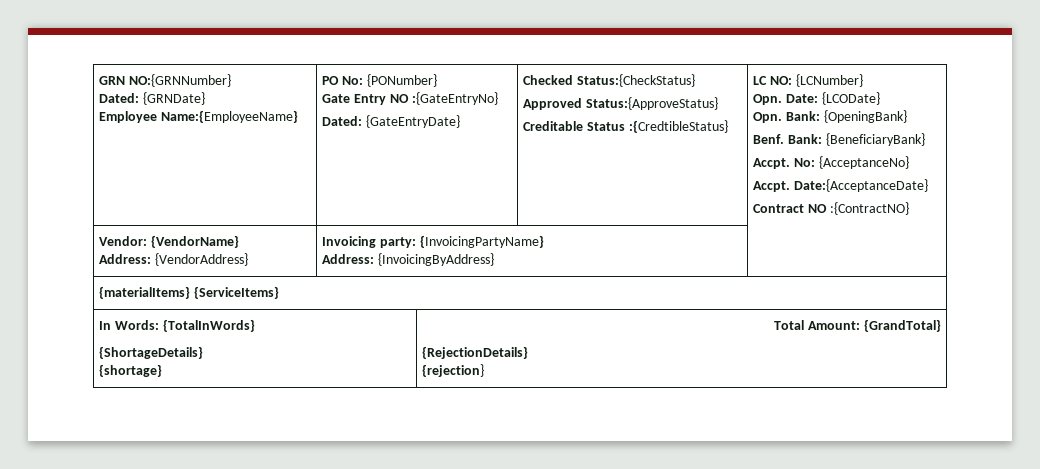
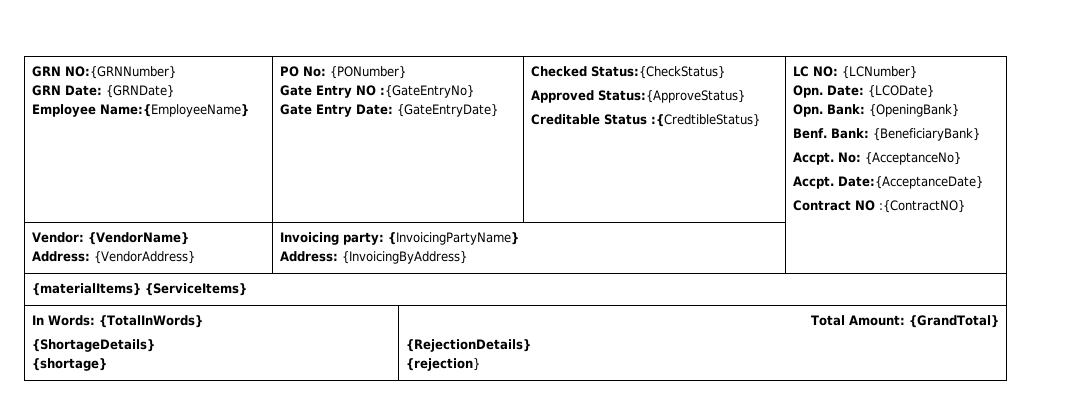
- Dated: {GRNDate}
+ GRN Date: {GRNDate}
- Dated: {GateEntryDate}
+ Gate Entry Date: {GateEntryDate}

